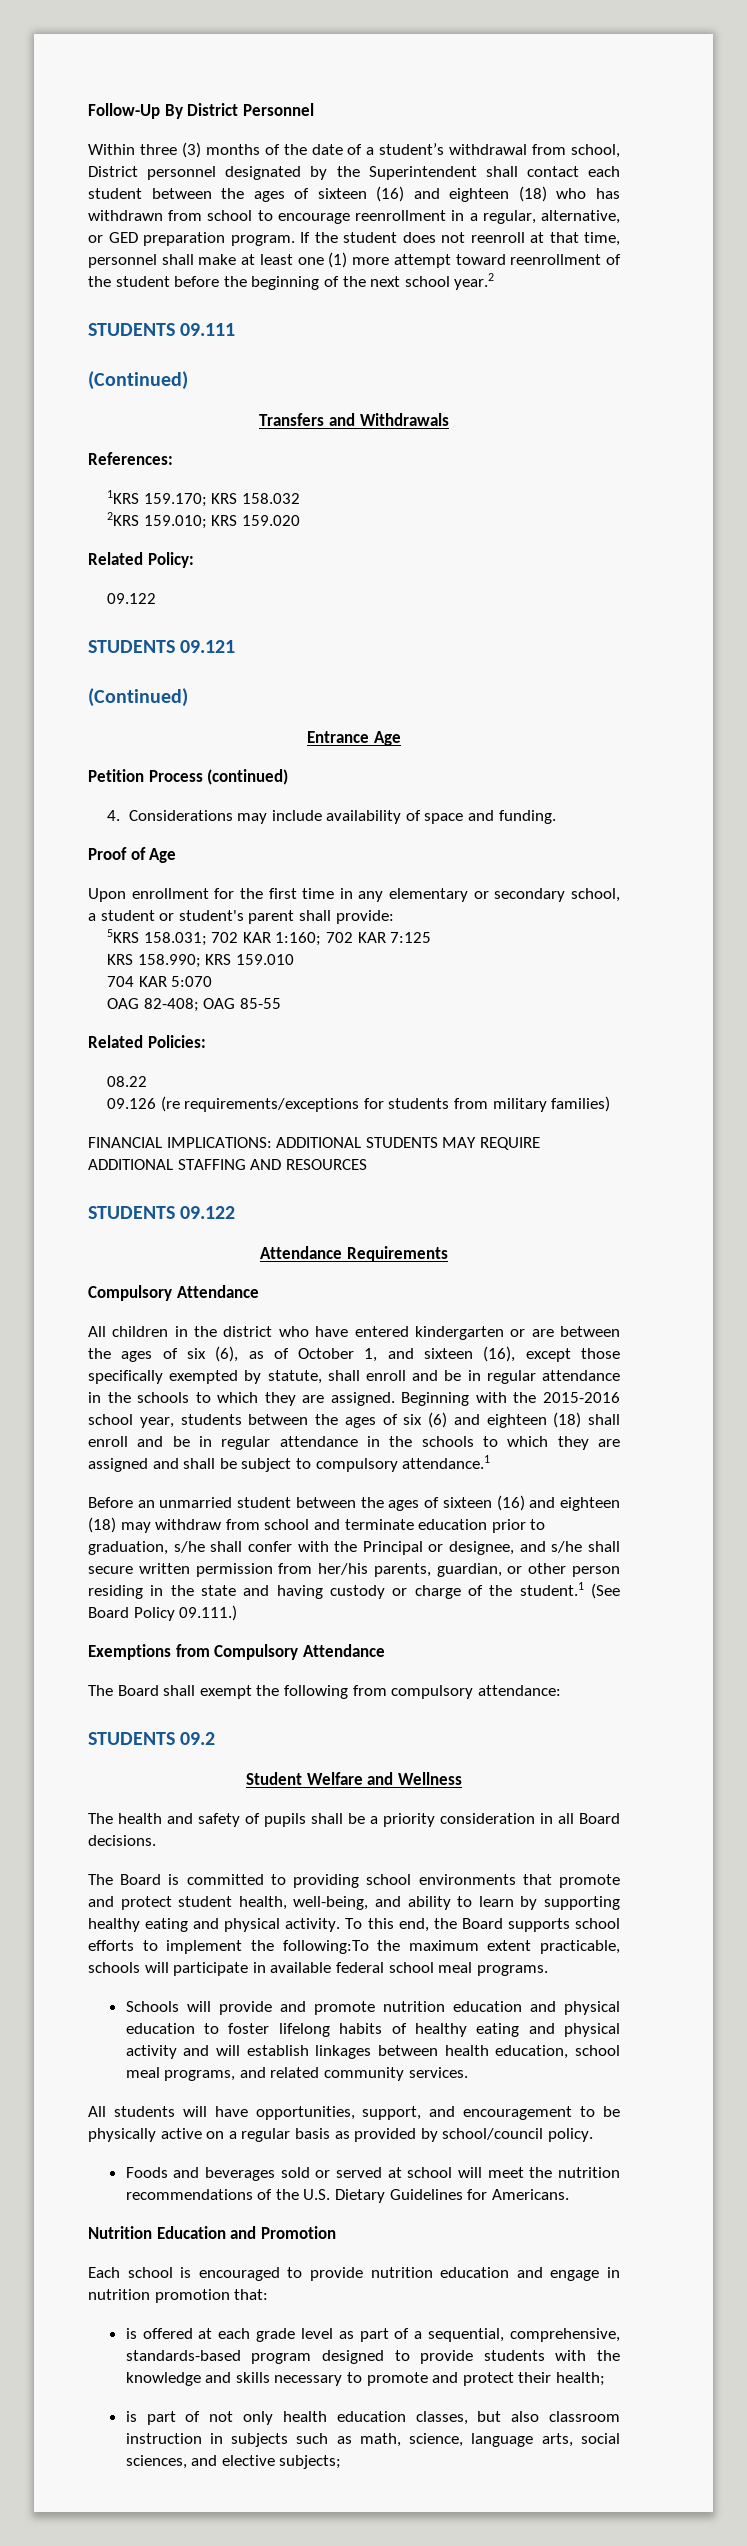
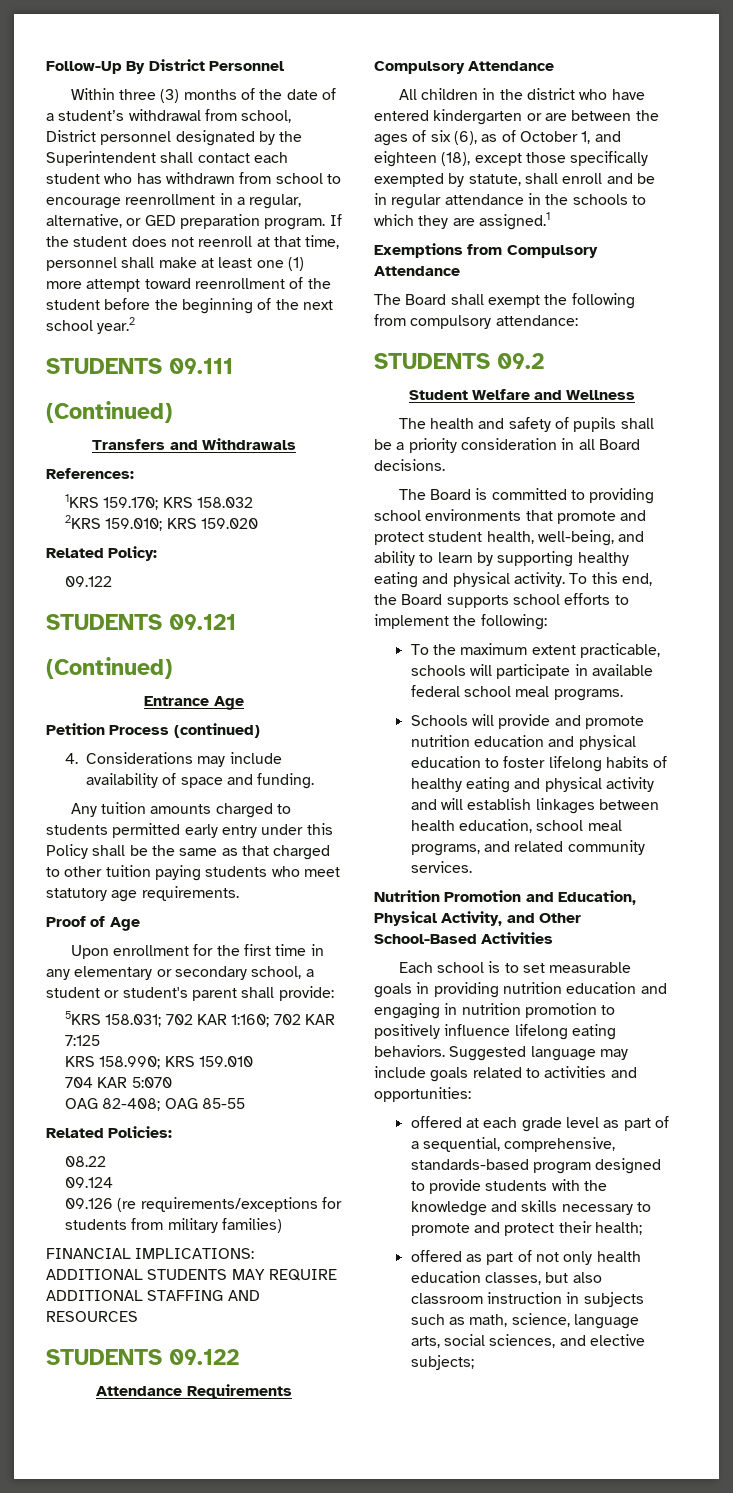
- Within three (3) months of the date of a student’s withdrawal from school, District personnel designated by the Superintendent shall contact each student between the ages of sixteen (16) and eighteen (18) who has withdrawn from school to encourage reenrollment in a regular, alternative, or GED preparation program.
+ Within three (3) months of the date of a student’s withdrawal from school, District personnel designated by the Superintendent shall contact each student who has withdrawn from school to encourage reenrollment in a regular, alternative, or GED preparation program.
+ Any tuition amounts charged to students permitted early entry under this Policy shall be the same as that charged to other tuition paying students who meet statutory age requirements.
+ 09.124
- All children in the district who have entered kindergarten or are between the ages of six (6), as of October 1, and sixteen (16), except those specifically exempted by statute, shall enroll and be in regular attendance in the schools to which they are assigned. Beginning with the 2015-2016 school year, students between the ages of six (6) and eighteen (18) shall enroll and be in regular attendance in the schools to which they are assigned and shall be subject to compulsory attendance.1
- Before an unmarried student between the ages of sixteen (16) and eighteen (18) may withdraw from school and terminate education prior to graduation, s/he shall confer with the Principal or designee, and s/he shall secure written permission from her/his parents, guardian, or other person residing in the state and having custody or charge of the student.1 (See Board Policy 09.111.)
+ All children in the district who have entered kindergarten or are between the ages of six (6), as of October 1, and eighteen (18), except those specifically exempted by statute, shall enroll and be in regular attendance in the schools to which they are assigned.1
- To this end, the Board supports school efforts to implement the following:To the maximum extent practicable, schools will participate in available federal school meal programs.
+ To this end, the Board supports school efforts to implement the following:
+ To the maximum extent practicable, schools will participate in available federal school meal programs.
- All students will have opportunities, support, and encouragement to be physically active on a regular basis as provided by school/council policy.
- Foods and beverages sold or served at school will meet the nutrition recommendations of the U.S. Dietary Guidelines for Americans.
- Nutrition Education and Promotion
- Each school is encouraged to provide nutrition education and engage in nutrition promotion that:
- is offered at each grade level as part of a sequential, comprehensive, standards-based program designed to provide students with the knowledge and skills necessary to promote and protect their health;
+ Nutrition Promotion and Education, Physical Activity, and Other School-Based Activities
+ Each school is to set measurable goals in providing nutrition education and engaging in nutrition promotion to positively influence lifelong eating behaviors. Suggested language may include goals related to activities and opportunities:
+ offered at each grade level as part of a sequential, comprehensive, standards-based program designed to provide students with the knowledge and skills necessary to promote and protect their health;
- is part of not only health education classes, but also classroom instruction in subjects such as math, science, language arts, social sciences, and elective subjects;
+ offered as part of not only health education classes, but also classroom instruction in subjects such as math, science, language arts, social sciences, and elective subjects;

